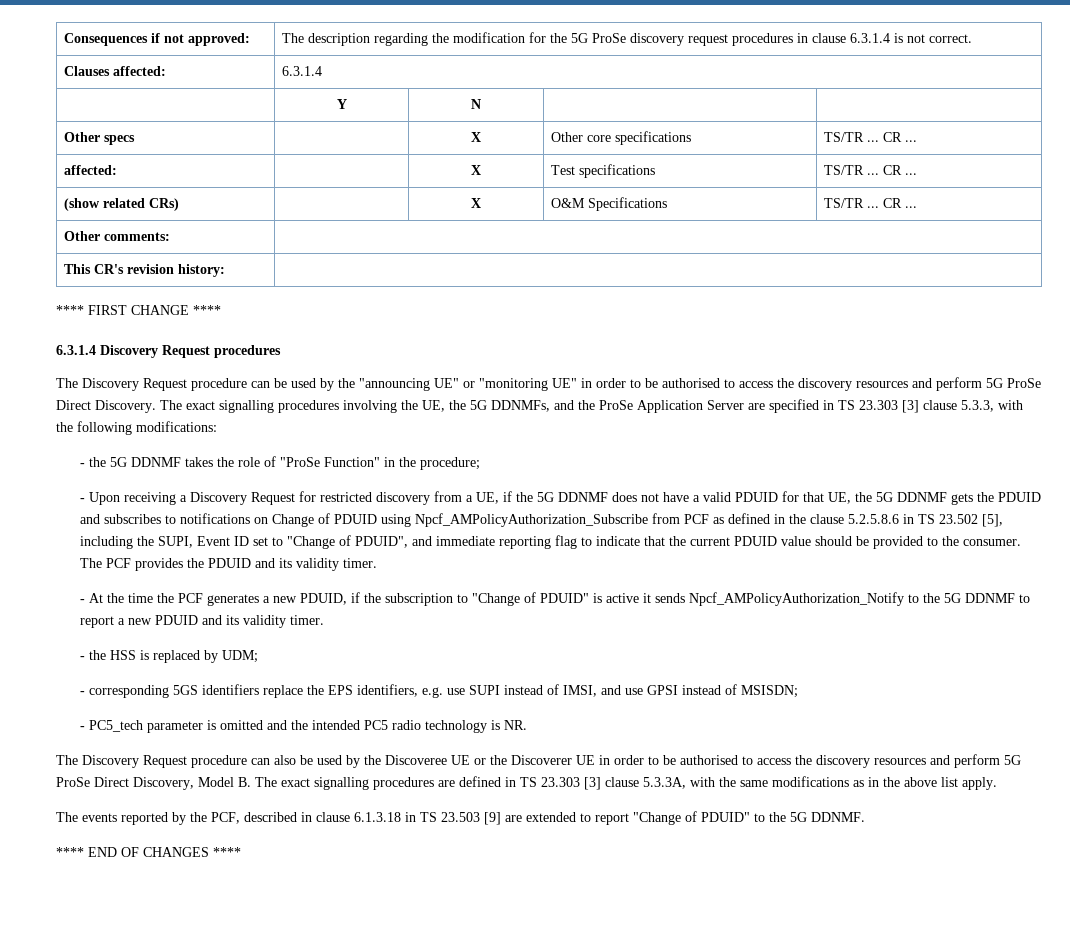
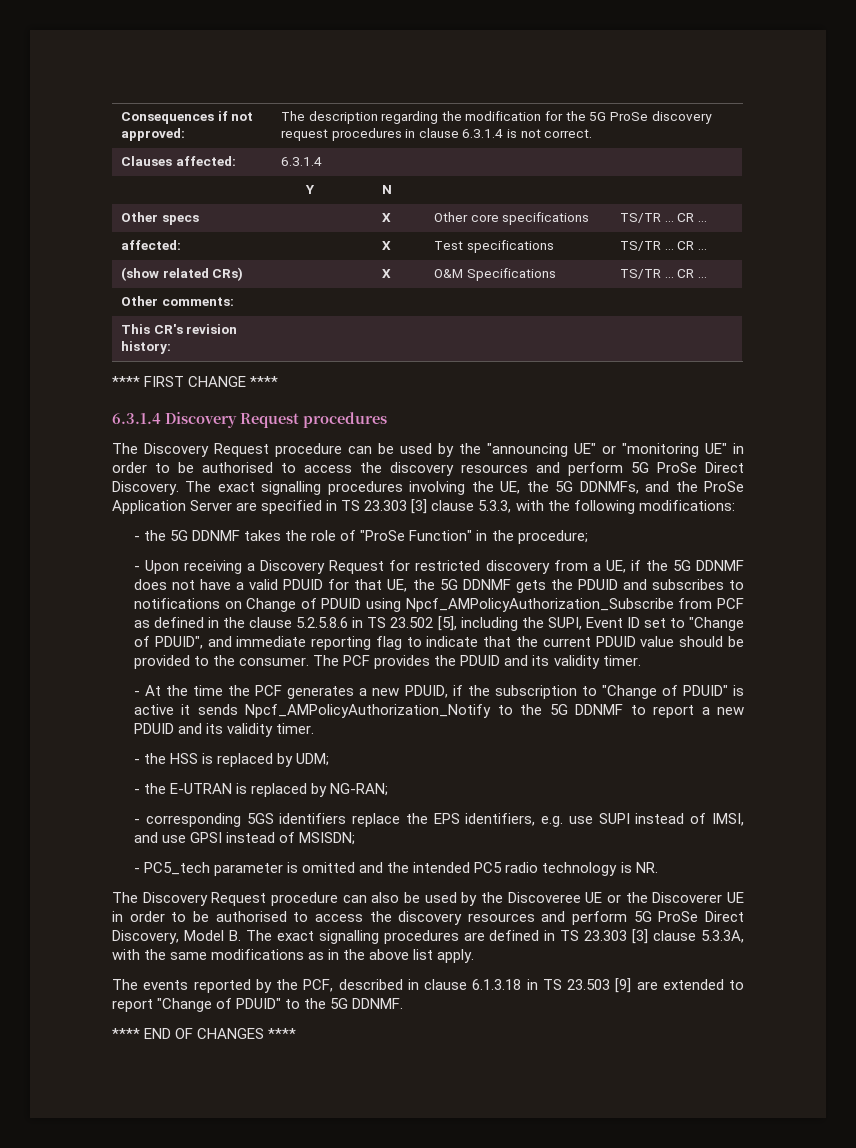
+ - the E-UTRAN is replaced by NG-RAN;

